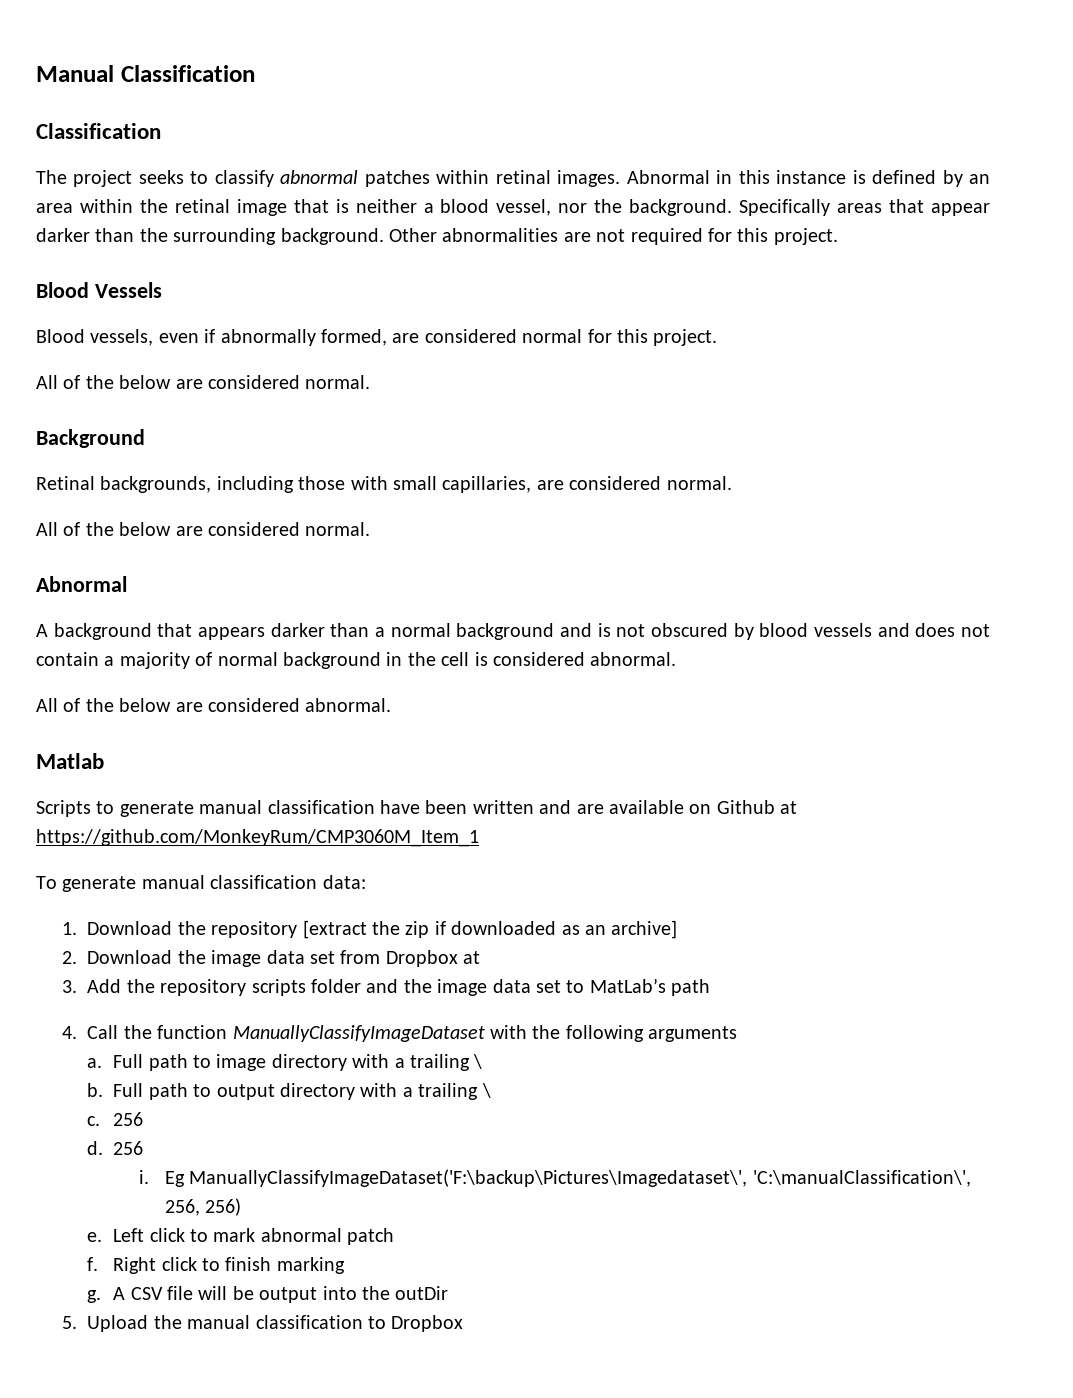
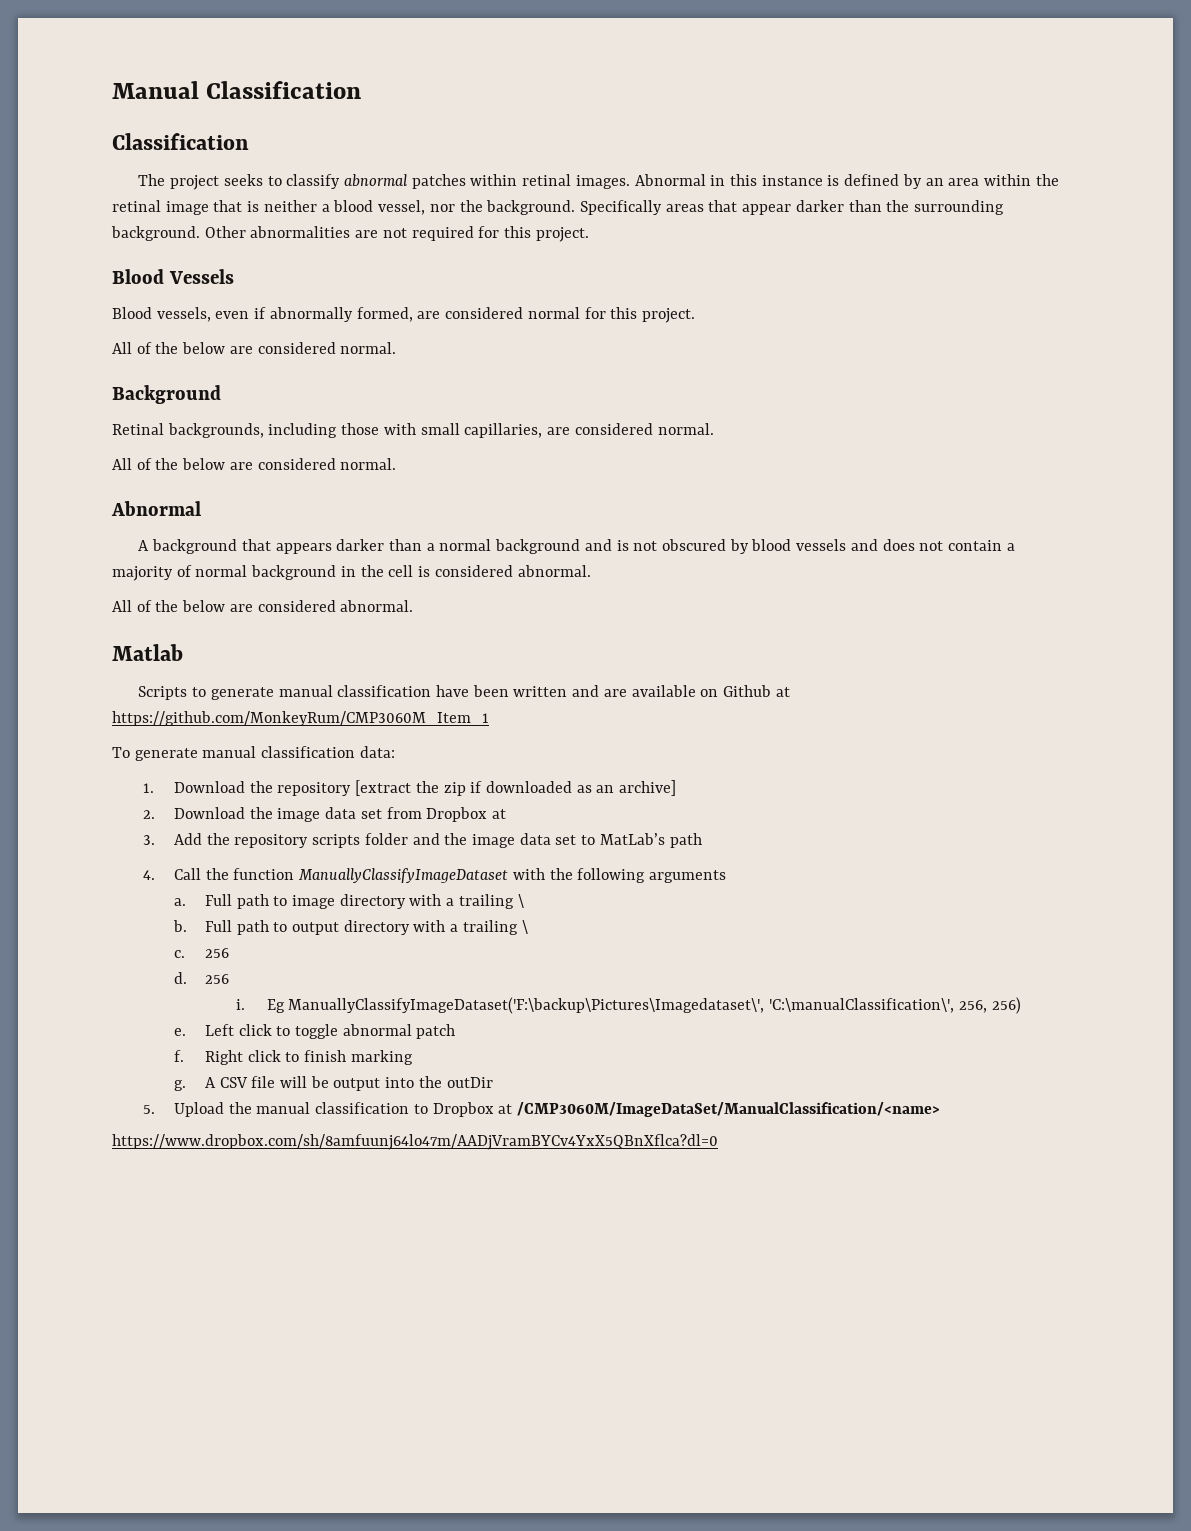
- Left click to mark abnormal patch
+ Left click to toggle abnormal patch
- 5. Upload the manual classification to Dropbox
+ 5. Upload the manual classification to Dropbox at /CMP3060M/ImageDataSet/ManualClassification/<name>
+ https://www.dropbox.com/sh/8amfuunj64lo47m/AADjVramBYCv4YxX5QBnXflca?dl=0

